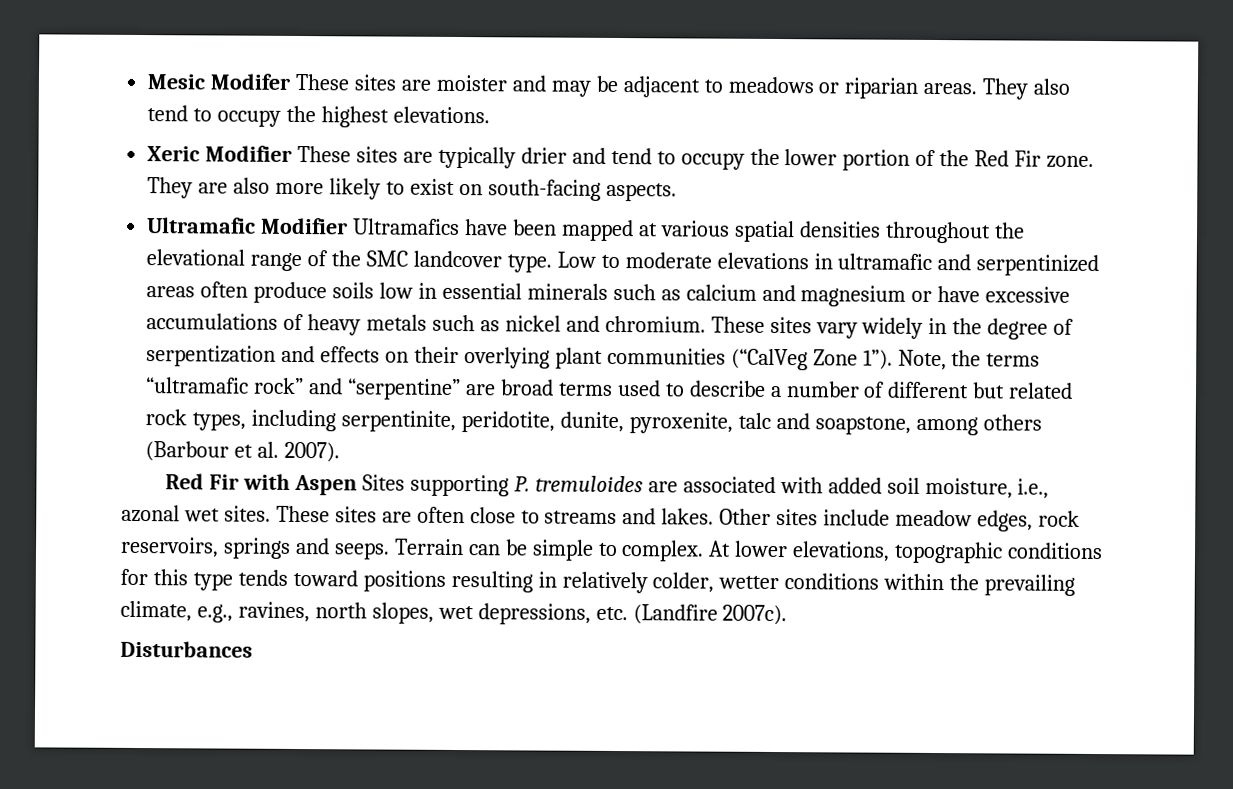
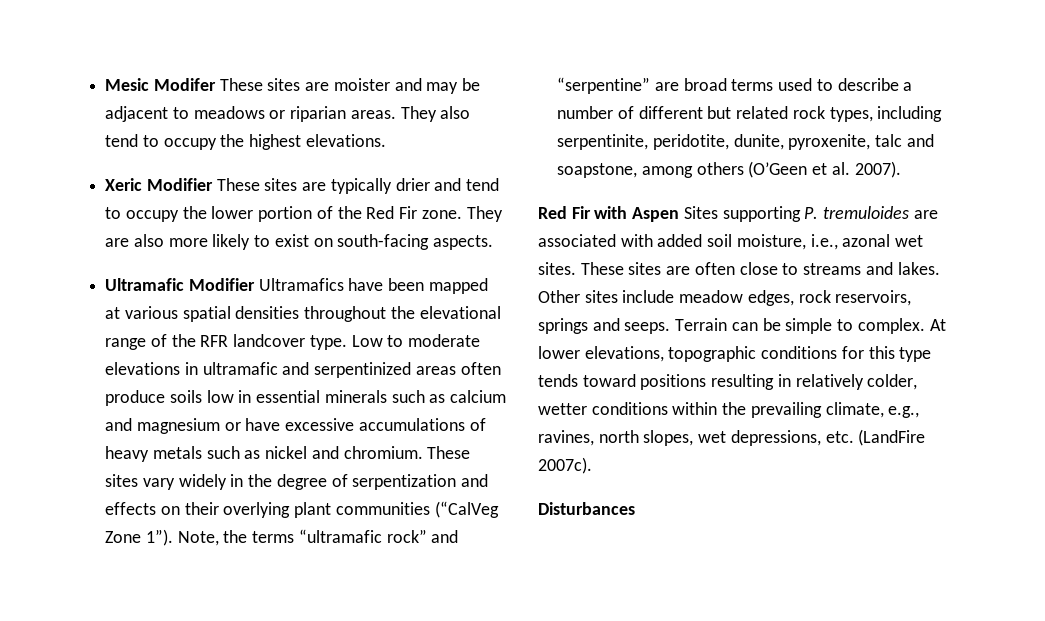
- Ultramafic Modifier Ultramafics have been mapped at various spatial densities throughout the elevational range of the SMC landcover type.
+ Ultramafic Modifier Ultramafics have been mapped at various spatial densities throughout the elevational range of the RFR landcover type.
- Note, the terms “ultramafic rock” and “serpentine” are broad terms used to describe a number of different but related rock types, including serpentinite, peridotite, dunite, pyroxenite, talc and soapstone, among others (Barbour et al. 2007).
+ Note, the terms “ultramafic rock” and “serpentine” are broad terms used to describe a number of different but related rock types, including serpentinite, peridotite, dunite, pyroxenite, talc and soapstone, among others (O’Geen et al. 2007).
- At lower elevations, topographic conditions for this type tends toward positions resulting in relatively colder, wetter conditions within the prevailing climate, e.g., ravines, north slopes, wet depressions, etc. (Landfire 2007c).
+ At lower elevations, topographic conditions for this type tends toward positions resulting in relatively colder, wetter conditions within the prevailing climate, e.g., ravines, north slopes, wet depressions, etc. (LandFire 2007c).

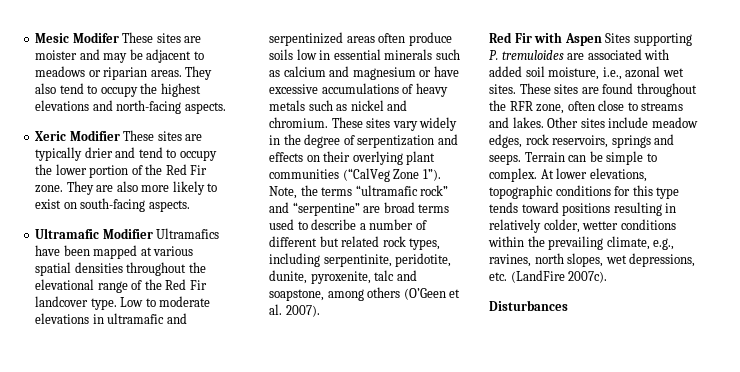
- They also tend to occupy the highest elevations.
+ They also tend to occupy the highest elevations and north-facing aspects.
- Ultramafic Modifier Ultramafics have been mapped at various spatial densities throughout the elevational range of the RFR landcover type.
+ Ultramafic Modifier Ultramafics have been mapped at various spatial densities throughout the elevational range of the Red Fir landcover type.
- These sites are often close to streams and lakes.
+ These sites are found throughout the RFR zone, often close to streams and lakes.

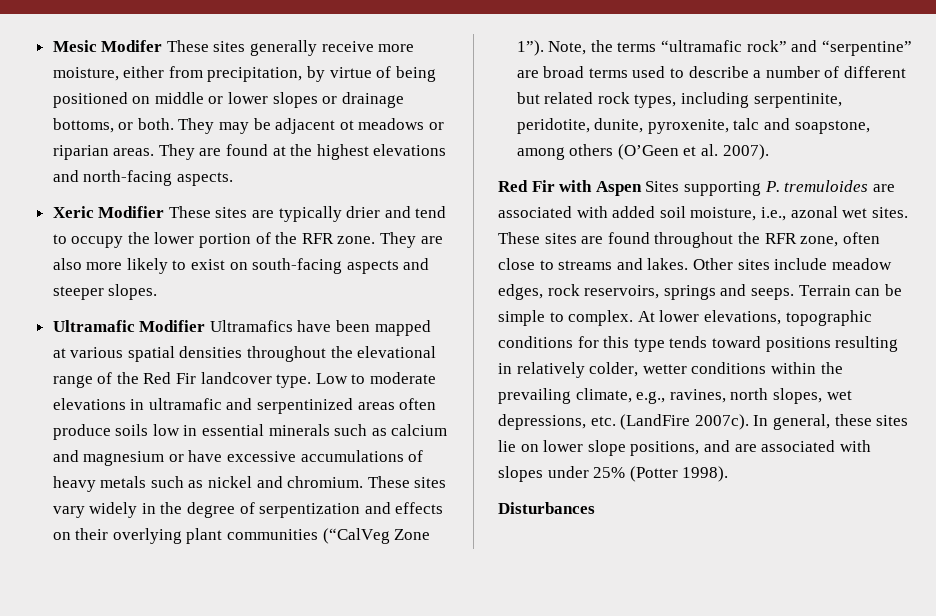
- Mesic Modifer These sites are moister and may be adjacent to meadows or riparian areas.
+ Mesic Modifer These sites generally receive more moisture, either from precipitation, by virtue of being positioned on middle or lower slopes or drainage bottoms, or both. They may be adjacent ot meadows or riparian areas.
- They also tend to occupy the highest elevations and north-facing aspects.
+ They are found at the highest elevations and north-facing aspects.
- Xeric Modifier These sites are typically drier and tend to occupy the lower portion of the Red Fir zone.
+ Xeric Modifier These sites are typically drier and tend to occupy the lower portion of the RFR zone.
- They are also more likely to exist on south-facing aspects.
+ They are also more likely to exist on south-facing aspects and steeper slopes.
+ In general, these sites lie on lower slope positions, and are associated with slopes under 25% (Potter 1998).

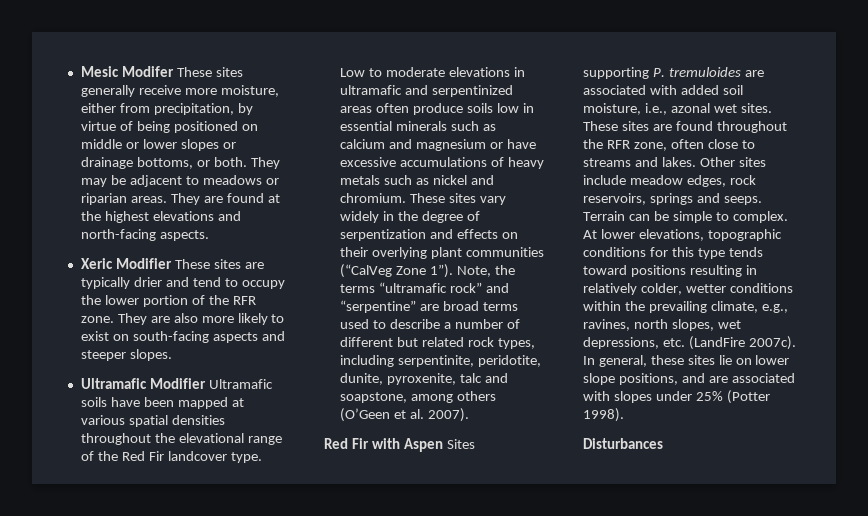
- They may be adjacent ot meadows or riparian areas.
+ They may be adjacent to meadows or riparian areas.
- Ultramafic Modifier Ultramafics have been mapped at various spatial densities throughout the elevational range of the Red Fir landcover type.
+ Ultramafic Modifier Ultramafic soils have been mapped at various spatial densities throughout the elevational range of the Red Fir landcover type.

